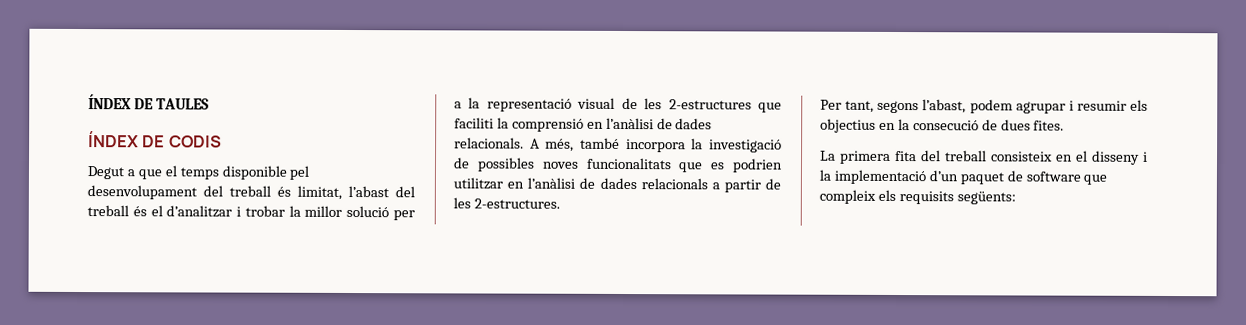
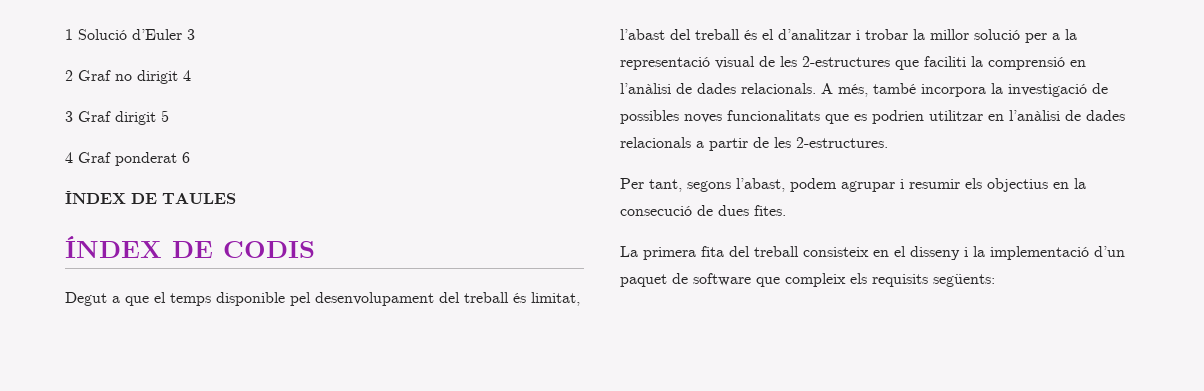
+ 1 Solució d’Euler 3
+ 2 Graf no dirigit 4
+ 3 Graf dirigit 5
+ 4 Graf ponderat 6

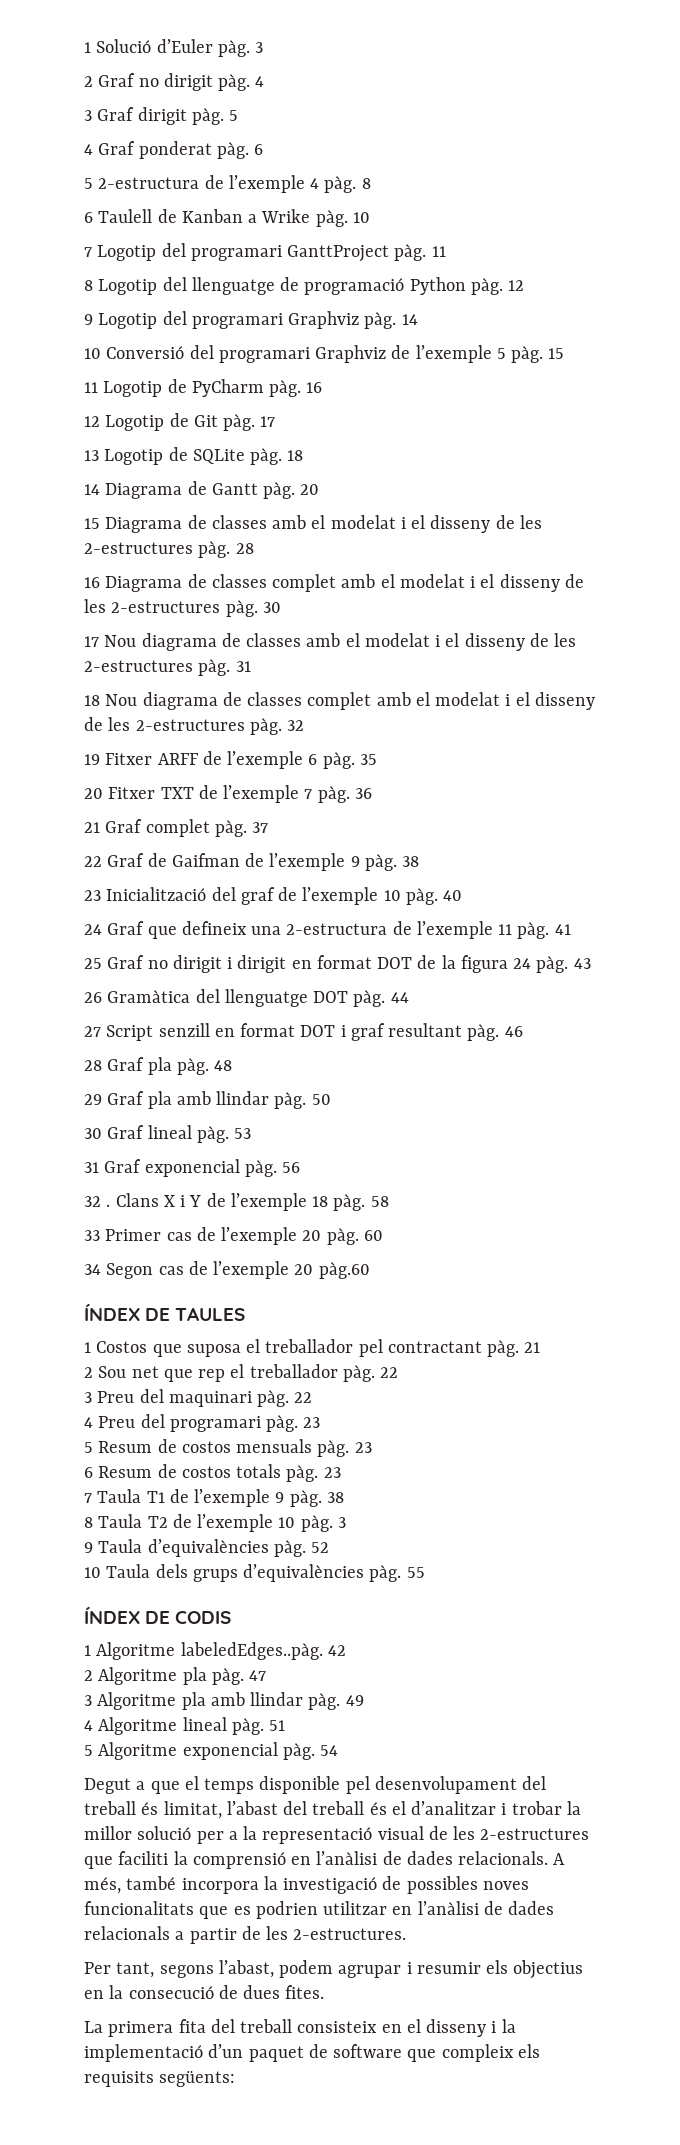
- 1 Solució d’Euler 3
+ 1 Solució d’Euler pàg. 3
- 2 Graf no dirigit 4
+ 2 Graf no dirigit pàg. 4
- 3 Graf dirigit 5
+ 3 Graf dirigit pàg. 5
- 4 Graf ponderat 6
+ 4 Graf ponderat pàg. 6
+ 5 2-estructura de l’exemple 4 pàg. 8
+ 6 Taulell de Kanban a Wrike pàg. 10
+ 7 Logotip del programari GanttProject pàg. 11
+ 8 Logotip del llenguatge de programació Python pàg. 12
+ 9 Logotip del programari Graphviz pàg. 14
+ 10 Conversió del programari Graphviz de l’exemple 5 pàg. 15
+ 11 Logotip de PyCharm pàg. 16
+ 12 Logotip de Git pàg. 17
+ 13 Logotip de SQLite pàg. 18
+ 14 Diagrama de Gantt pàg. 20
+ 15 Diagrama de classes amb el modelat i el disseny de les 2-estructures pàg. 28
+ 16 Diagrama de classes complet amb el modelat i el disseny de les 2-estructures pàg. 30
+ 17 Nou diagrama de classes amb el modelat i el disseny de les 2-estructures pàg. 31
+ 18 Nou diagrama de classes complet amb el modelat i el disseny de les 2-estructures pàg. 32
+ 19 Fitxer ARFF de l’exemple 6 pàg. 35
+ 20 Fitxer TXT de l’exemple 7 pàg. 36
+ 21 Graf complet pàg. 37
+ 22 Graf de Gaifman de l’exemple 9 pàg. 38
+ 23 Inicialització del graf de l’exemple 10 pàg. 40
+ 24 Graf que defineix una 2-estructura de l’exemple 11 pàg. 41
+ 25 Graf no dirigit i dirigit en format DOT de la figura 24 pàg. 43
+ 26 Gramàtica del llenguatge DOT pàg. 44
+ 27 Script senzill en format DOT i graf resultant pàg. 46
+ 28 Graf pla pàg. 48
+ 29 Graf pla amb llindar pàg. 50
+ 30 Graf lineal pàg. 53
+ 31 Graf exponencial pàg. 56
+ 32 . Clans X i Y de l’exemple 18 pàg. 58
+ 33 Primer cas de l’exemple 20 pàg. 60
+ 34 Segon cas de l’exemple 20 pàg.60
  ÍNDEX DE TAULES
+ 1 Costos que suposa el treballador pel contractant pàg. 21
+ 2 Sou net que rep el treballador pàg. 22
+ 3 Preu del maquinari pàg. 22
+ 4 Preu del programari pàg. 23
+ 5 Resum de costos mensuals pàg. 23
+ 6 Resum de costos totals pàg. 23
+ 7 Taula T1 de l’exemple 9 pàg. 38
+ 8 Taula T2 de l’exemple 10 pàg. 3
+ 9 Taula d’equivalències pàg. 52
+ 10 Taula dels grups d’equivalències pàg. 55
  ÍNDEX DE CODIS
+ 1 Algoritme labeledEdges..pàg. 42
+ 2 Algoritme pla pàg. 47
+ 3 Algoritme pla amb llindar pàg. 49
+ 4 Algoritme lineal pàg. 51
+ 5 Algoritme exponencial pàg. 54

